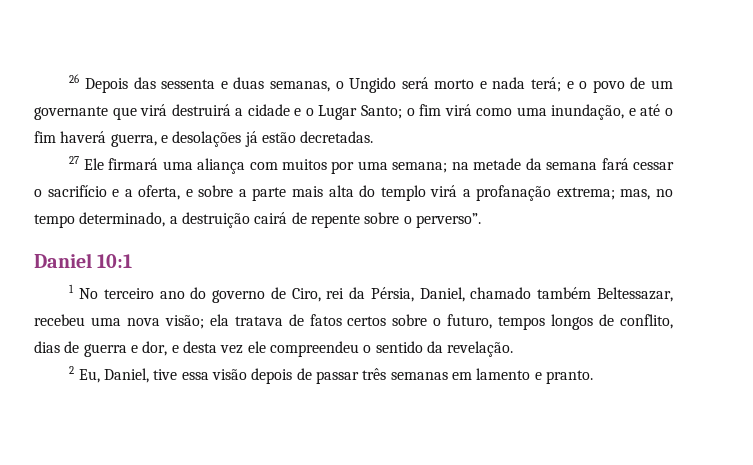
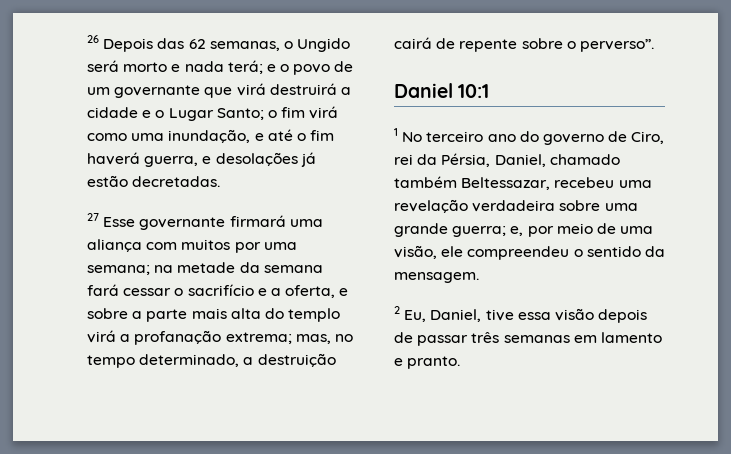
- 26 Depois das sessenta e duas semanas, o Ungido será morto e nada terá; e o povo de um governante que virá destruirá a cidade e o Lugar Santo; o fim virá como uma inundação, e até o fim haverá guerra, e desolações já estão decretadas.
+ 26 Depois das 62 semanas, o Ungido será morto e nada terá; e o povo de um governante que virá destruirá a cidade e o Lugar Santo; o fim virá como uma inundação, e até o fim haverá guerra, e desolações já estão decretadas.
- 27 Ele firmará uma aliança com muitos por uma semana; na metade da semana fará cessar o sacrifício e a oferta, e sobre a parte mais alta do templo virá a profanação extrema; mas, no tempo determinado, a destruição cairá de repente sobre o perverso”.
+ 27 Esse governante firmará uma aliança com muitos por uma semana; na metade da semana fará cessar o sacrifício e a oferta, e sobre a parte mais alta do templo virá a profanação extrema; mas, no tempo determinado, a destruição cairá de repente sobre o perverso”.
- 1 No terceiro ano do governo de Ciro, rei da Pérsia, Daniel, chamado também Beltessazar, recebeu uma nova visão; ela tratava de fatos certos sobre o futuro, tempos longos de conflito, dias de guerra e dor, e desta vez ele compreendeu o sentido da revelação.
+ 1 No terceiro ano do governo de Ciro, rei da Pérsia, Daniel, chamado também Beltessazar, recebeu uma revelação verdadeira sobre uma grande guerra; e, por meio de uma visão, ele compreendeu o sentido da mensagem.

